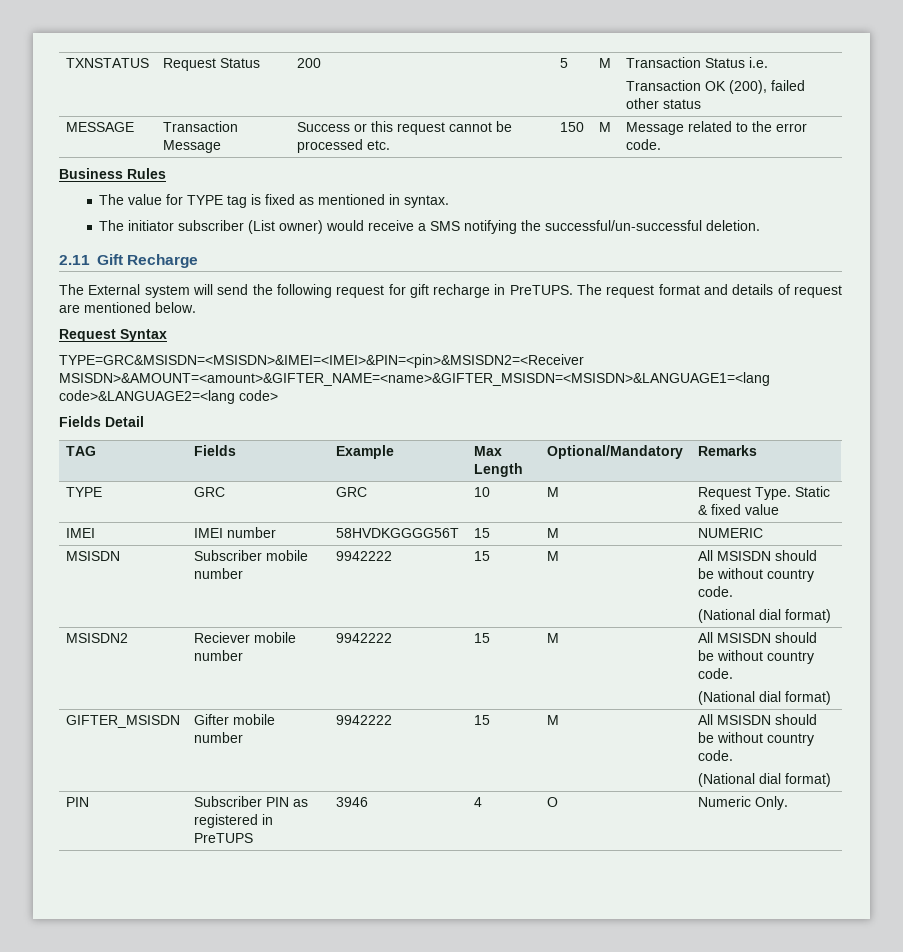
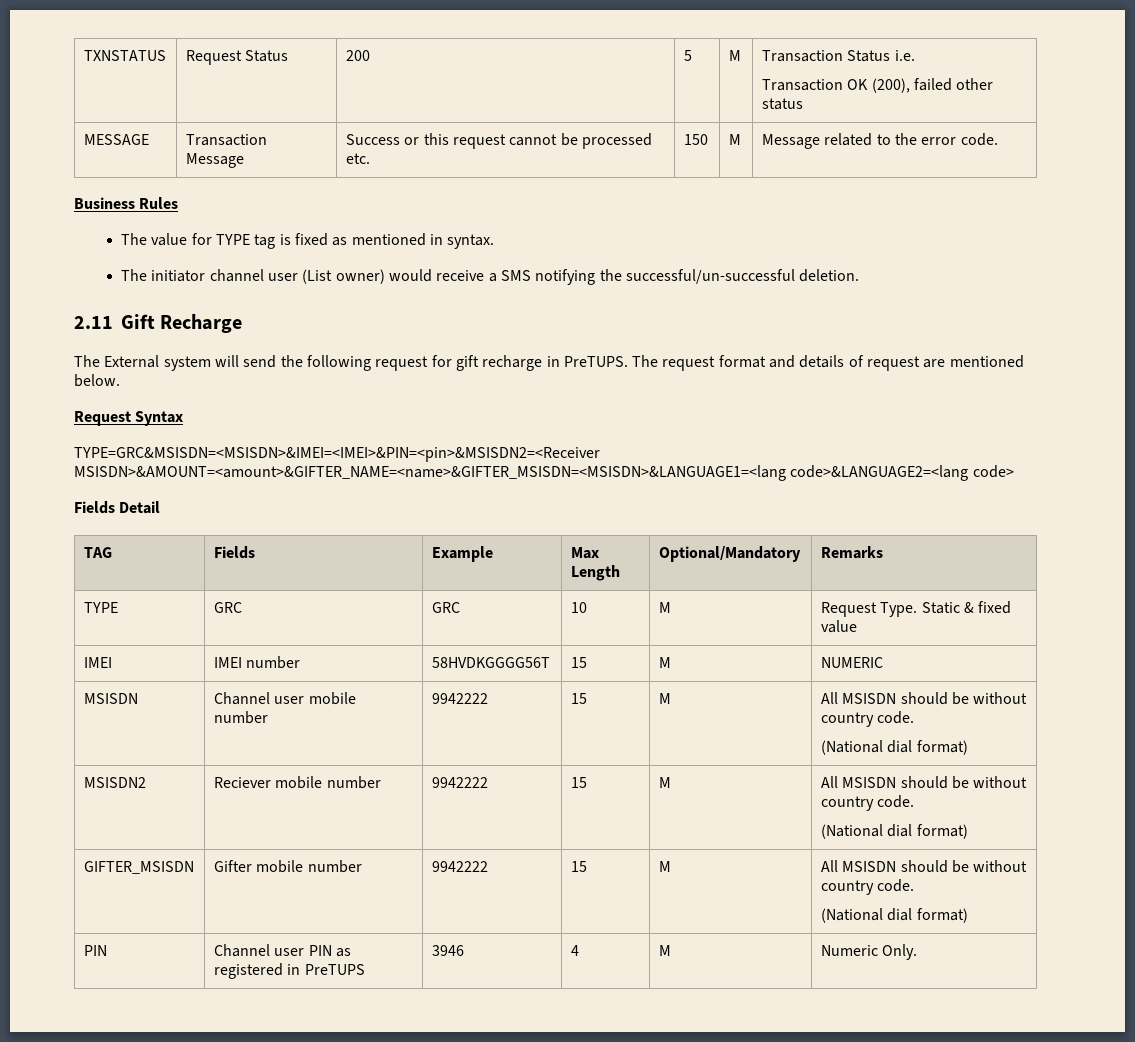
- The initiator subscriber (List owner) would receive a SMS notifying the successful/un-successful deletion.
+ The initiator channel user (List owner) would receive a SMS notifying the successful/un-successful deletion.
- MSISDN | Subscriber mobile number | 9942222 | 15 | M | All MSISDN should be without country code.
+ MSISDN | Channel user mobile number | 9942222 | 15 | M | All MSISDN should be without country code.
- PIN | Subscriber PIN as registered in PreTUPS | 3946 | 4 | O | Numeric Only.
+ PIN | Channel user PIN as registered in PreTUPS | 3946 | 4 | M | Numeric Only.

